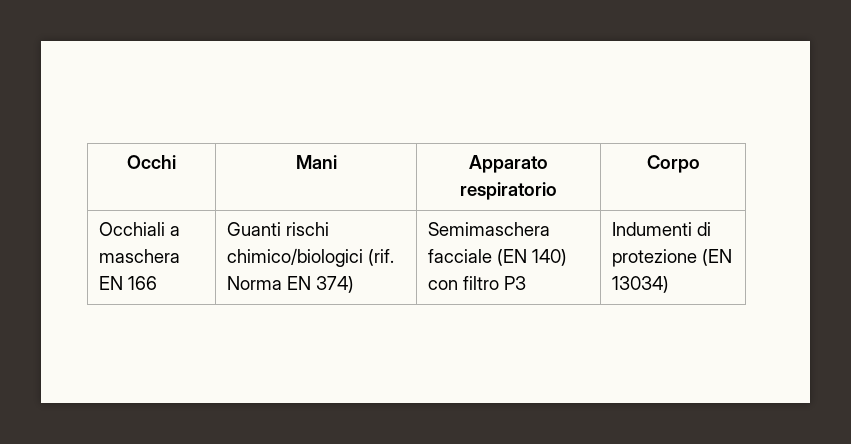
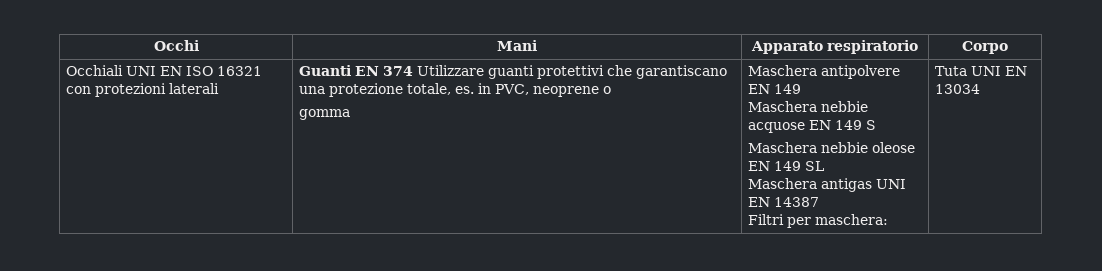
- Occhiali a maschera EN 166 | Guanti rischi chimico/biologici (rif. Norma EN 374) | Semimaschera facciale (EN 140) con filtro P3 | Indumenti di protezione (EN 13034)
+ Occhiali UNI EN ISO 16321 con protezioni laterali | Guanti EN 374 Utilizzare guanti protettivi che garantiscano una protezione totale, es. in PVC, neoprene o
+ gomma | Maschera antipolvere EN 149
+ Maschera nebbie acquose EN 149 S
+ Maschera nebbie oleose EN 149 SL
+ Maschera antigas UNI EN 14387
+ Filtri per maschera: | Tuta UNI EN 13034

